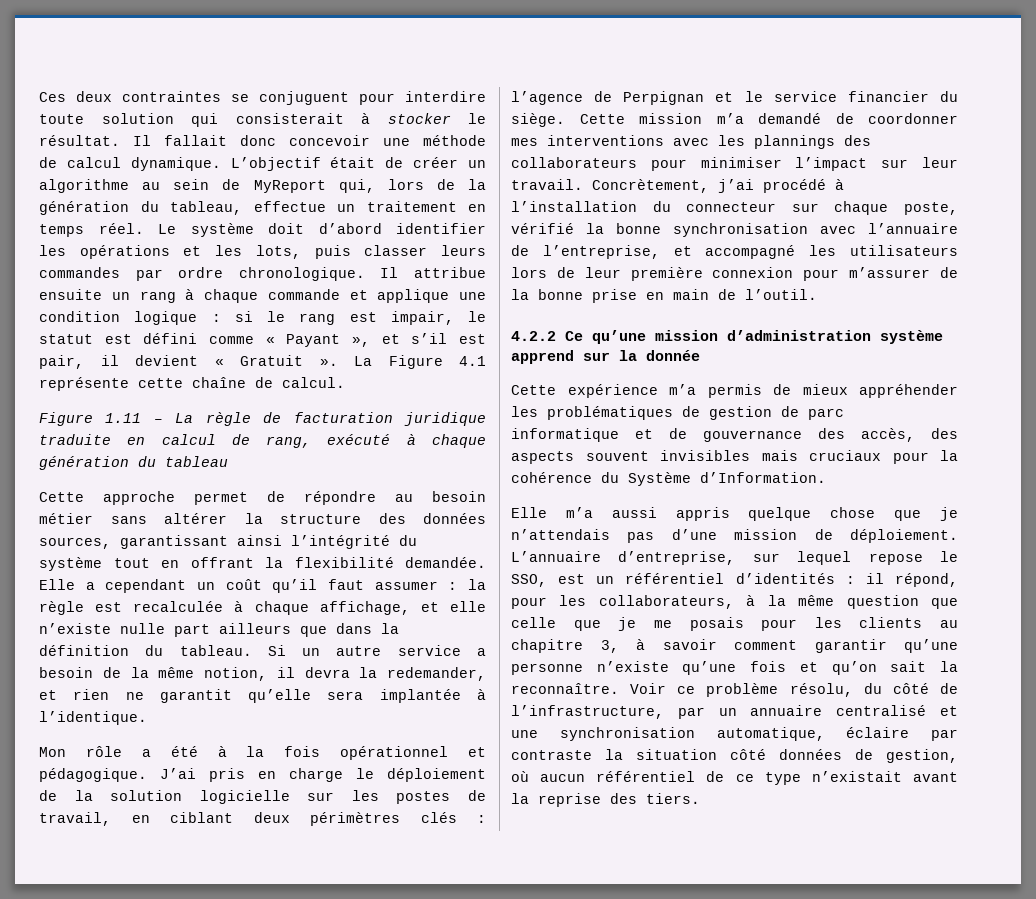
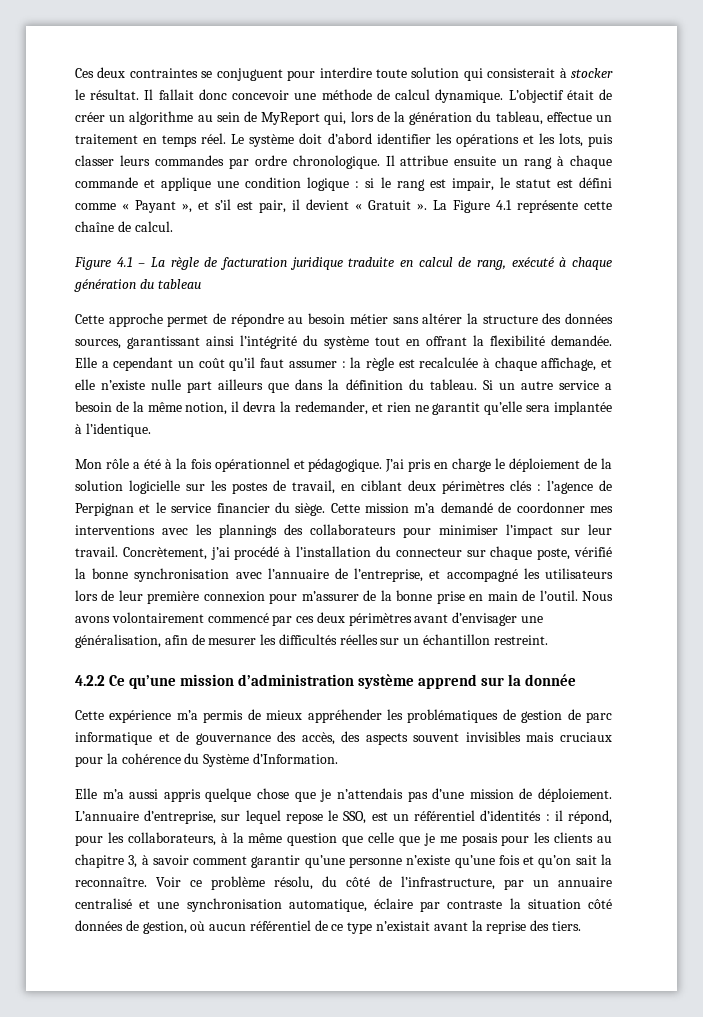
- Figure 1.11 – La règle de facturation juridique traduite en calcul de rang, exécuté à chaque génération du tableau
+ Figure 4.1 – La règle de facturation juridique traduite en calcul de rang, exécuté à chaque génération du tableau
+ Nous avons volontairement commencé par ces deux périmètres avant d’envisager une généralisation, afin de mesurer les difficultés réelles sur un échantillon restreint.

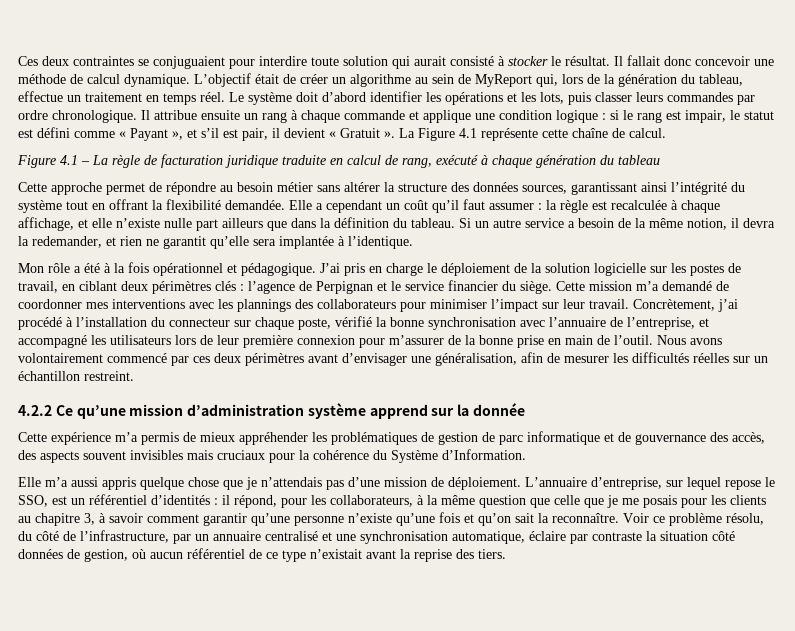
- Ces deux contraintes se conjuguent pour interdire toute solution qui consisterait à stocker le résultat.
+ Ces deux contraintes se conjuguaient pour interdire toute solution qui aurait consisté à stocker le résultat.

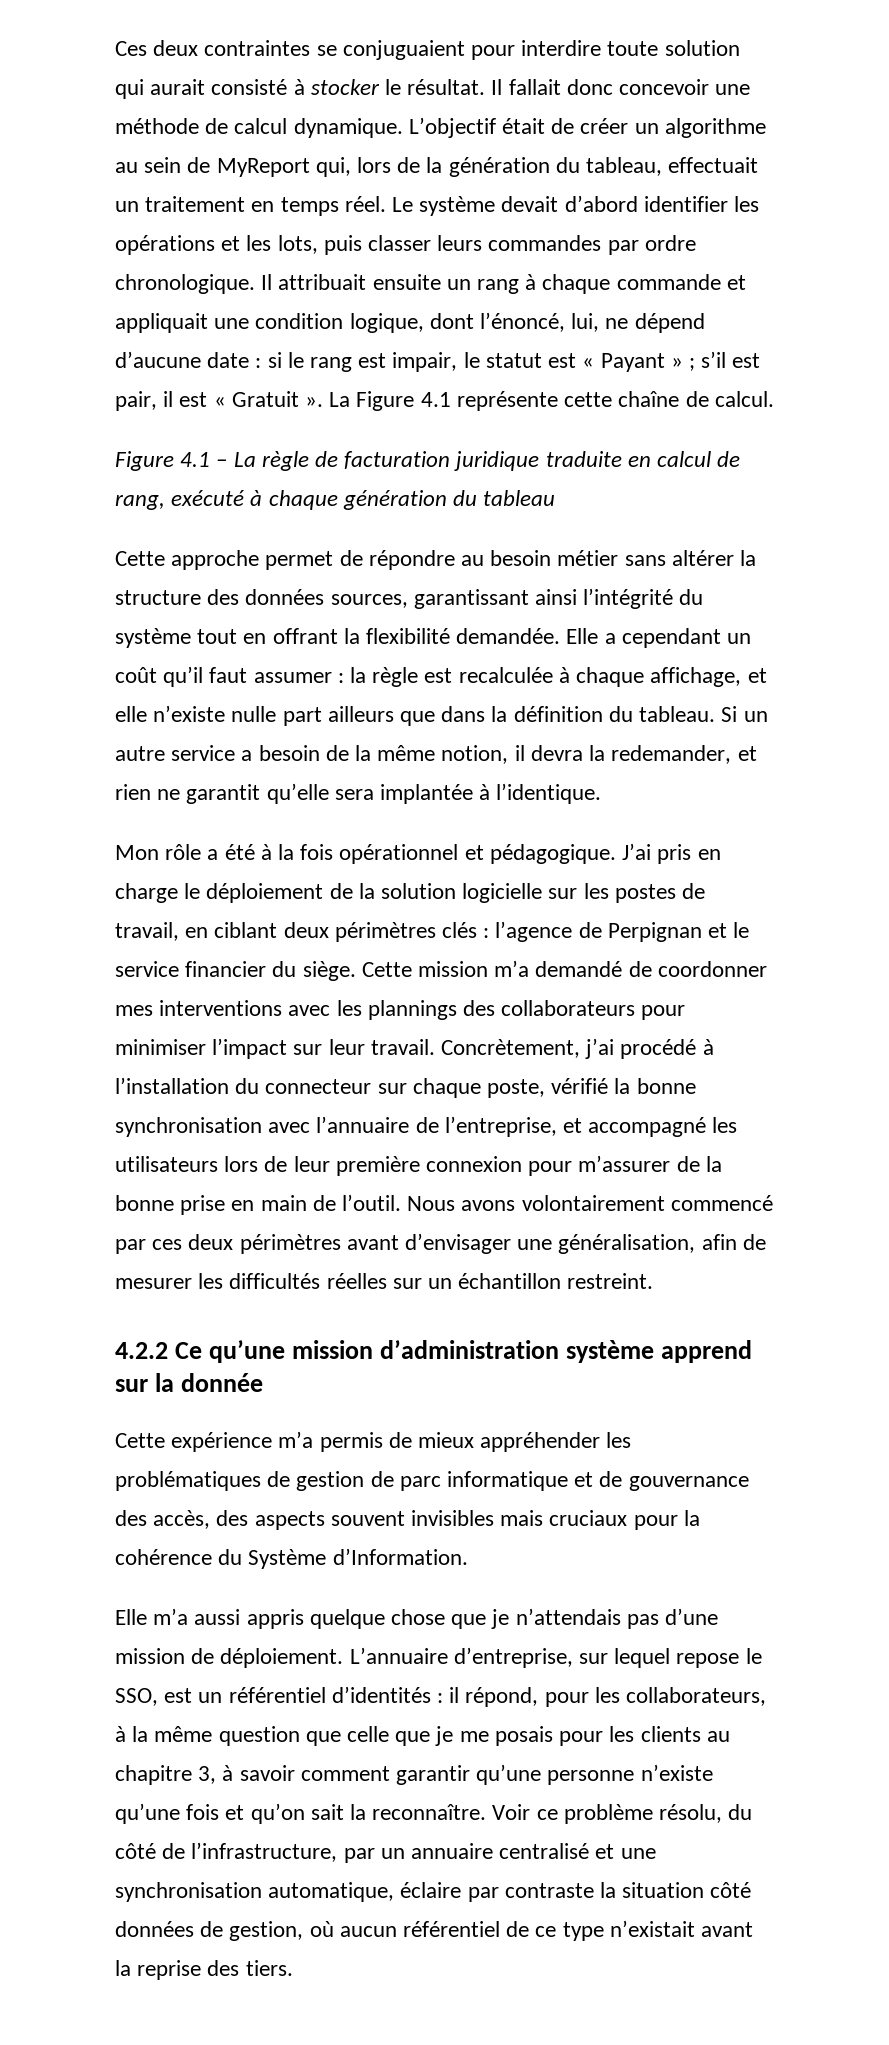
- L’objectif était de créer un algorithme au sein de MyReport qui, lors de la génération du tableau, effectue un traitement en temps réel.
+ L’objectif était de créer un algorithme au sein de MyReport qui, lors de la génération du tableau, effectuait un traitement en temps réel.
- Le système doit d’abord identifier les opérations et les lots, puis classer leurs commandes par ordre chronologique.
+ Le système devait d’abord identifier les opérations et les lots, puis classer leurs commandes par ordre chronologique.
- Il attribue ensuite un rang à chaque commande et applique une condition logique : si le rang est impair, le statut est défini comme « Payant », et s’il est pair, il devient « Gratuit ».
+ Il attribuait ensuite un rang à chaque commande et appliquait une condition logique, dont l’énoncé, lui, ne dépend d’aucune date : si le rang est impair, le statut est « Payant » ; s’il est pair, il est « Gratuit ».

